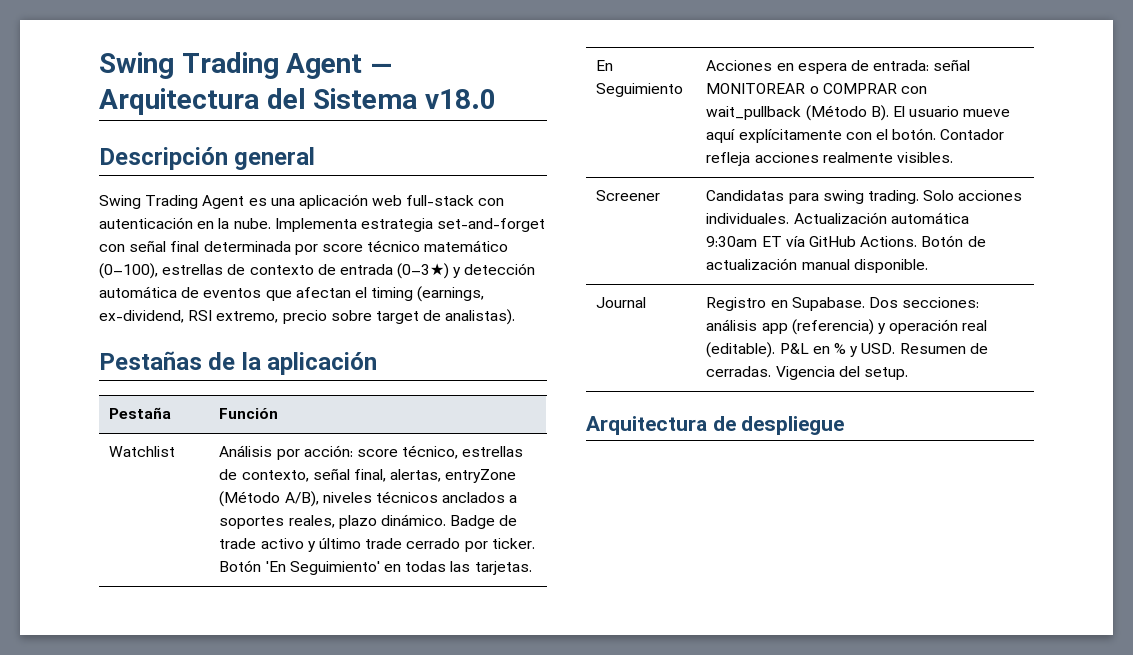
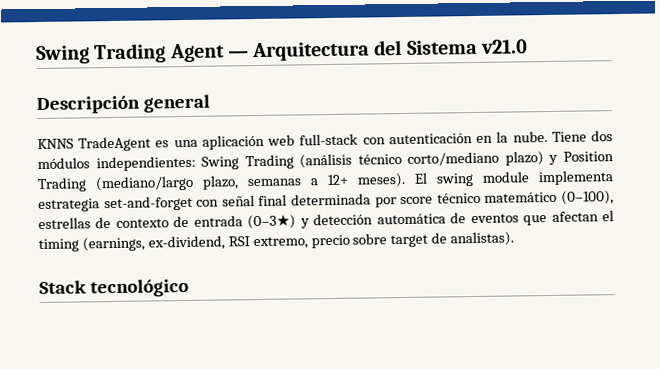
- Swing Trading Agent — Arquitectura del Sistema v18.0
+ Swing Trading Agent — Arquitectura del Sistema v21.0
- Swing Trading Agent es una aplicación web full-stack con autenticación en la nube.
+ KNNS TradeAgent es una aplicación web full-stack con autenticación en la nube.
- Implementa estrategia set-and-forget con señal final determinada por score técnico matemático (0–100), estrellas de contexto de entrada (0–3★) y detección automática de eventos que afectan el timing (earnings, ex-dividend, RSI extremo, precio sobre target de analistas).
+ Tiene dos módulos independientes: Swing Trading (análisis técnico corto/mediano plazo) y Position Trading (mediano/largo plazo, semanas a 12+ meses). El swing module implementa estrategia set-and-forget con señal final determinada por score técnico matemático (0–100), estrellas de contexto de entrada (0–3★) y detección automática de eventos que afectan el timing (earnings, ex-dividend, RSI extremo, precio sobre target de analistas).
- Pestañas de la aplicación
- Pestaña | Función
- Watchlist | Análisis por acción: score técnico, estrellas de contexto, señal final, alertas, entryZone (Método A/B), niveles técnicos anclados a soportes reales, plazo dinámico. Badge de trade activo y último trade cerrado por ticker. Botón 'En Seguimiento' en todas las tarjetas.
- En Seguimiento | Acciones en espera de entrada: señal MONITOREAR o COMPRAR con wait_pullback (Método B). El usuario mueve aquí explícitamente con el botón. Contador refleja acciones realmente visibles.
- Screener | Candidatas para swing trading. Solo acciones individuales. Actualización automática 9:30am ET vía GitHub Actions. Botón de actualización manual disponible.
- Journal | Registro en Supabase. Dos secciones: análisis app (referencia) y operación real (editable). P&L en % y USD. Resumen de cerradas. Vigencia del setup.
- Arquitectura de despliegue
+ Stack tecnológico

